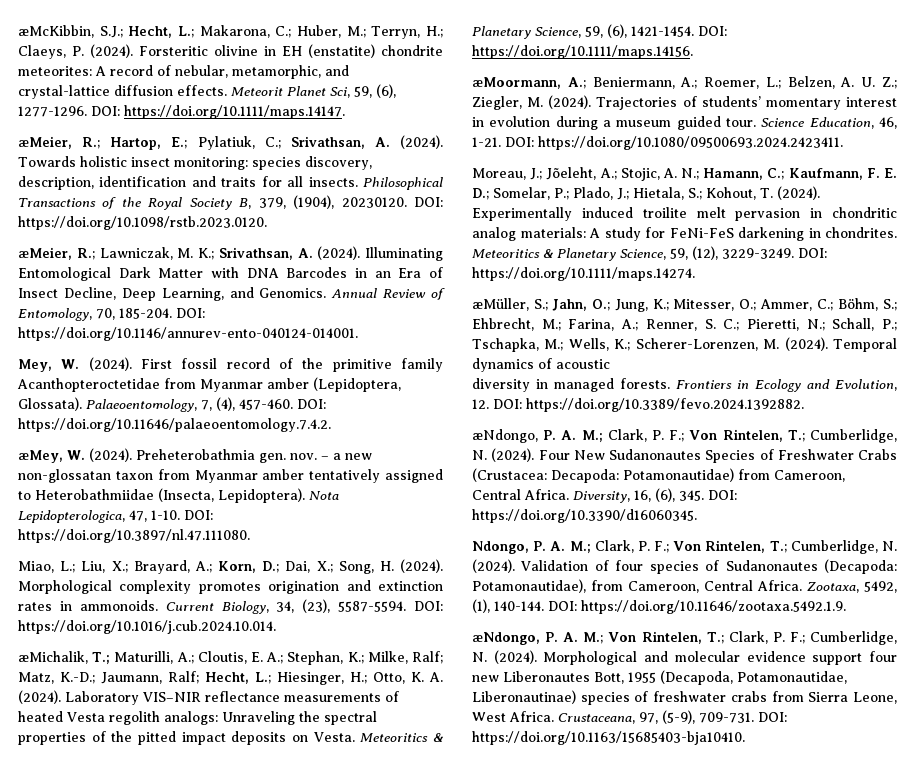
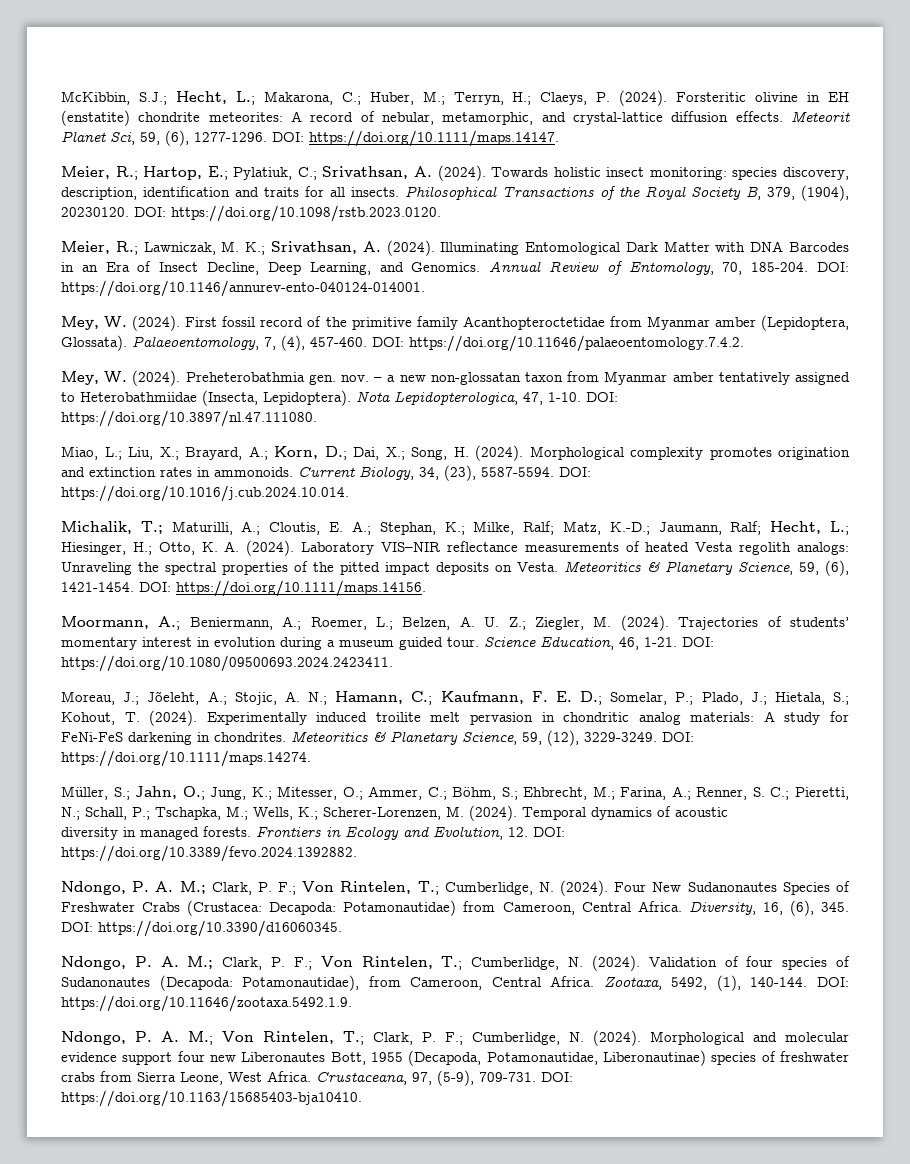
- æMcKibbin, S.J.; Hecht, L.; Makarona, C.; Huber, M.; Terryn, H.; Claeys, P. (2024).
+ McKibbin, S.J.; Hecht, L.; Makarona, C.; Huber, M.; Terryn, H.; Claeys, P. (2024).
- æMeier, R.; Hartop, E.; Pylatiuk, C.; Srivathsan, A. (2024).
+ Meier, R.; Hartop, E.; Pylatiuk, C.; Srivathsan, A. (2024).
- æMeier, R.; Lawniczak, M. K.; Srivathsan, A. (2024).
+ Meier, R.; Lawniczak, M. K.; Srivathsan, A. (2024).
  DOI: https://doi.org/10.11646/palaeoentomology.7.4.2.
- æMey, W. (2024).
+ Mey, W. (2024).
- æMichalik, T.; Maturilli, A.; Cloutis, E. A.; Stephan, K.; Milke, Ralf; Matz, K.-D.; Jaumann, Ralf; Hecht, L.; Hiesinger, H.; Otto, K. A. (2024).
+ Michalik, T.; Maturilli, A.; Cloutis, E. A.; Stephan, K.; Milke, Ralf; Matz, K.-D.; Jaumann, Ralf; Hecht, L.; Hiesinger, H.; Otto, K. A. (2024).
- æMoormann, A.; Beniermann, A.; Roemer, L.; Belzen, A. U. Z.; Ziegler, M. (2024).
+ Moormann, A.; Beniermann, A.; Roemer, L.; Belzen, A. U. Z.; Ziegler, M. (2024).
- æMüller, S.; Jahn, O.; Jung, K.; Mitesser, O.; Ammer, C.; Böhm, S.; Ehbrecht, M.; Farina, A.; Renner, S. C.; Pieretti, N.; Schall, P.; Tschapka, M.; Wells, K.; Scherer-Lorenzen, M. (2024).
+ Müller, S.; Jahn, O.; Jung, K.; Mitesser, O.; Ammer, C.; Böhm, S.; Ehbrecht, M.; Farina, A.; Renner, S. C.; Pieretti, N.; Schall, P.; Tschapka, M.; Wells, K.; Scherer-Lorenzen, M. (2024).
  Frontiers in Ecology and Evolution, 12. DOI: https://doi.org/10.3389/fevo.2024.1392882.
- æNdongo, P. A. M.; Clark, P. F.; Von Rintelen, T.; Cumberlidge, N. (2024).
+ Ndongo, P. A. M.; Clark, P. F.; Von Rintelen, T.; Cumberlidge, N. (2024).
- æNdongo, P. A. M.; Von Rintelen, T.; Clark, P. F.; Cumberlidge, N. (2024).
+ Ndongo, P. A. M.; Von Rintelen, T.; Clark, P. F.; Cumberlidge, N. (2024).

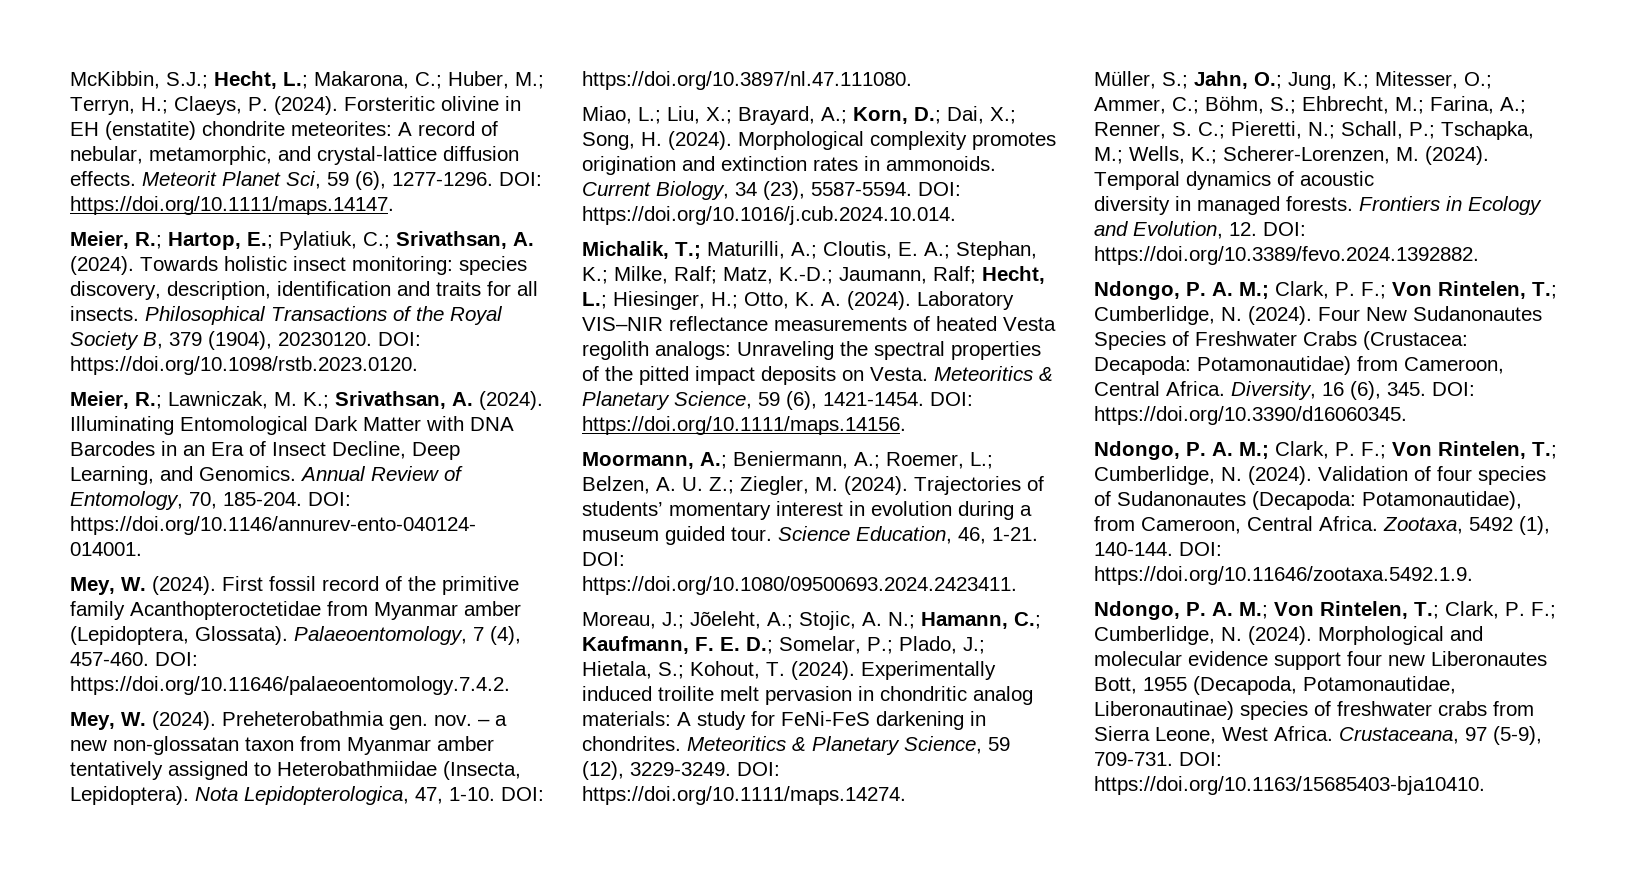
- Meteorit Planet Sci, 59, (6), 1277-1296.
+ Meteorit Planet Sci, 59 (6), 1277-1296.
- Philosophical Transactions of the Royal Society B, 379, (1904), 20230120.
+ Philosophical Transactions of the Royal Society B, 379 (1904), 20230120.
- Palaeoentomology, 7, (4), 457-460.
+ Palaeoentomology, 7 (4), 457-460.
- Current Biology, 34, (23), 5587-5594.
+ Current Biology, 34 (23), 5587-5594.
- Meteoritics & Planetary Science, 59, (6), 1421-1454.
+ Meteoritics & Planetary Science, 59 (6), 1421-1454.
- Meteoritics & Planetary Science, 59, (12), 3229-3249.
+ Meteoritics & Planetary Science, 59 (12), 3229-3249.
- Diversity, 16, (6), 345. DOI: https://doi.org/10.3390/d16060345.
+ Diversity, 16 (6), 345. DOI: https://doi.org/10.3390/d16060345.
- Zootaxa, 5492, (1), 140-144.
+ Zootaxa, 5492 (1), 140-144.
- Crustaceana, 97, (5-9), 709-731.
+ Crustaceana, 97 (5-9), 709-731.

